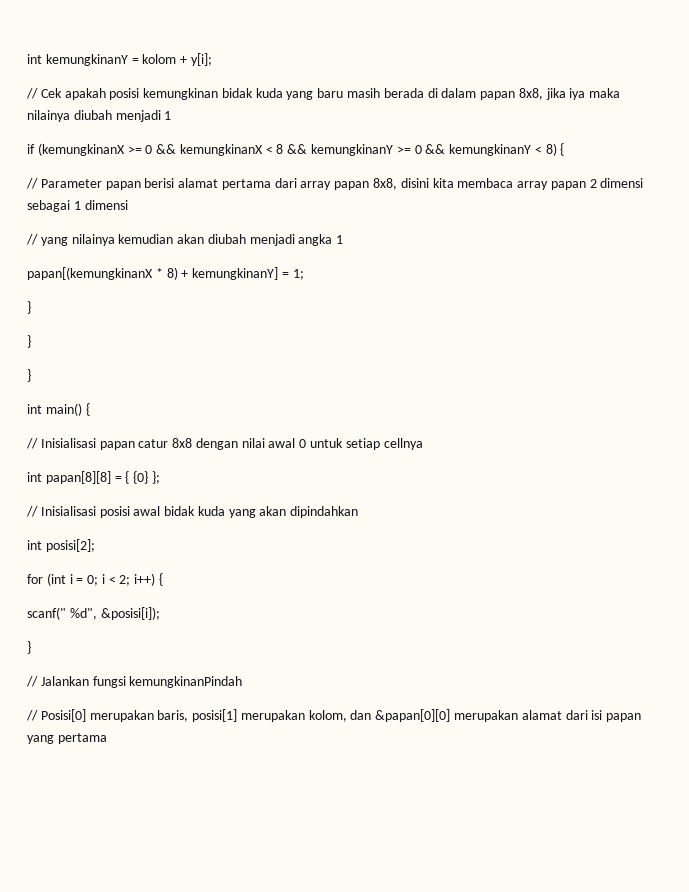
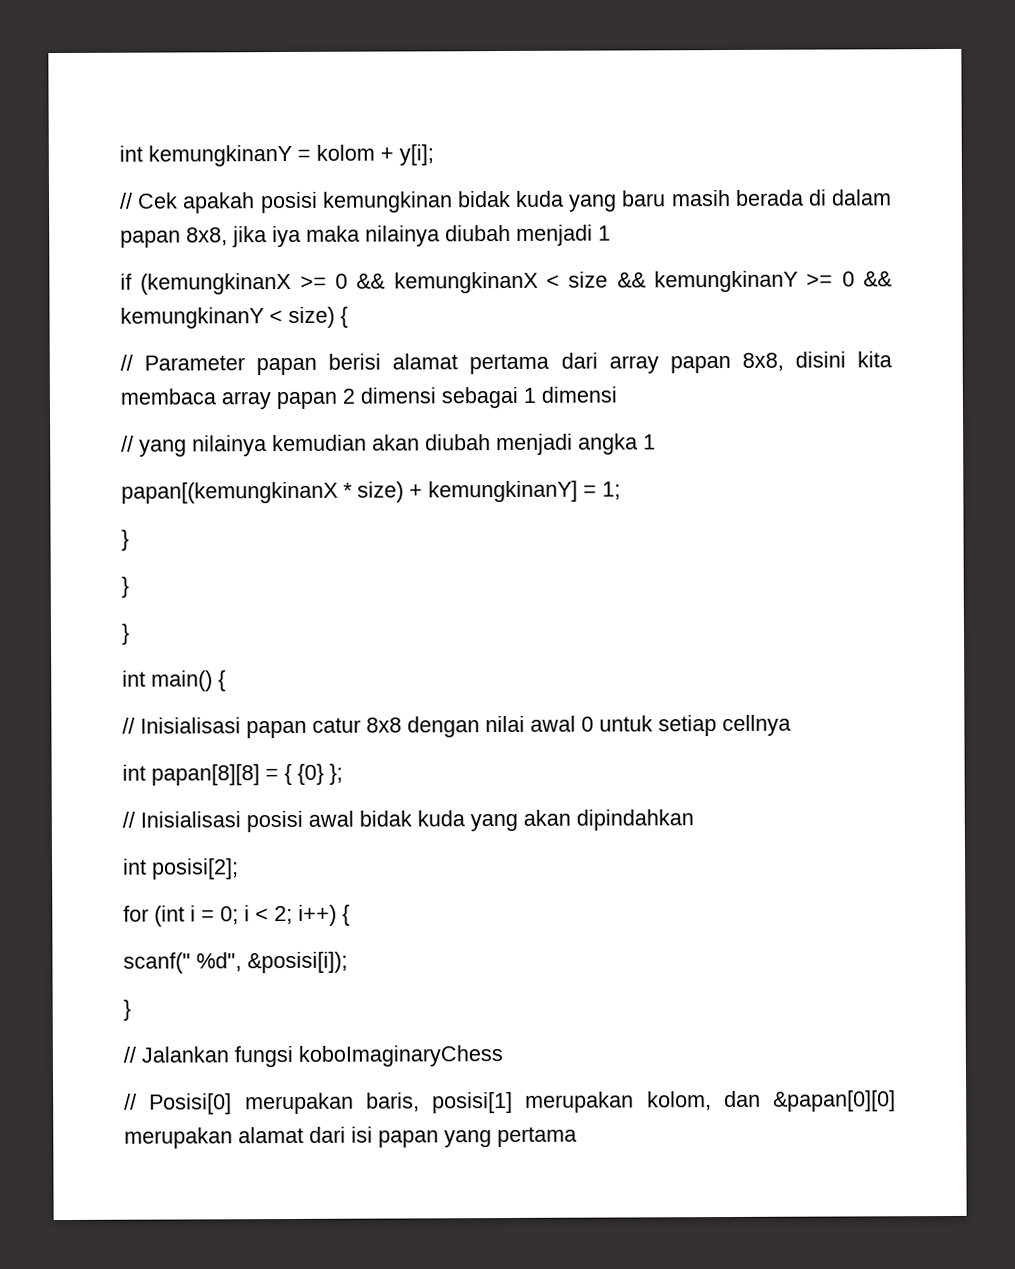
- if (kemungkinanX >= 0 && kemungkinanX < 8 && kemungkinanY >= 0 && kemungkinanY < 8) {
+ if (kemungkinanX >= 0 && kemungkinanX < size && kemungkinanY >= 0 && kemungkinanY < size) {
- papan[(kemungkinanX * 8) + kemungkinanY] = 1;
+ papan[(kemungkinanX * size) + kemungkinanY] = 1;
- // Jalankan fungsi kemungkinanPindah
+ // Jalankan fungsi koboImaginaryChess

